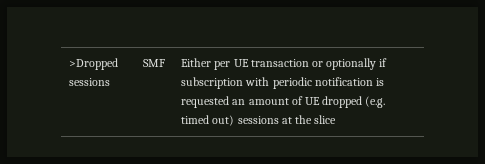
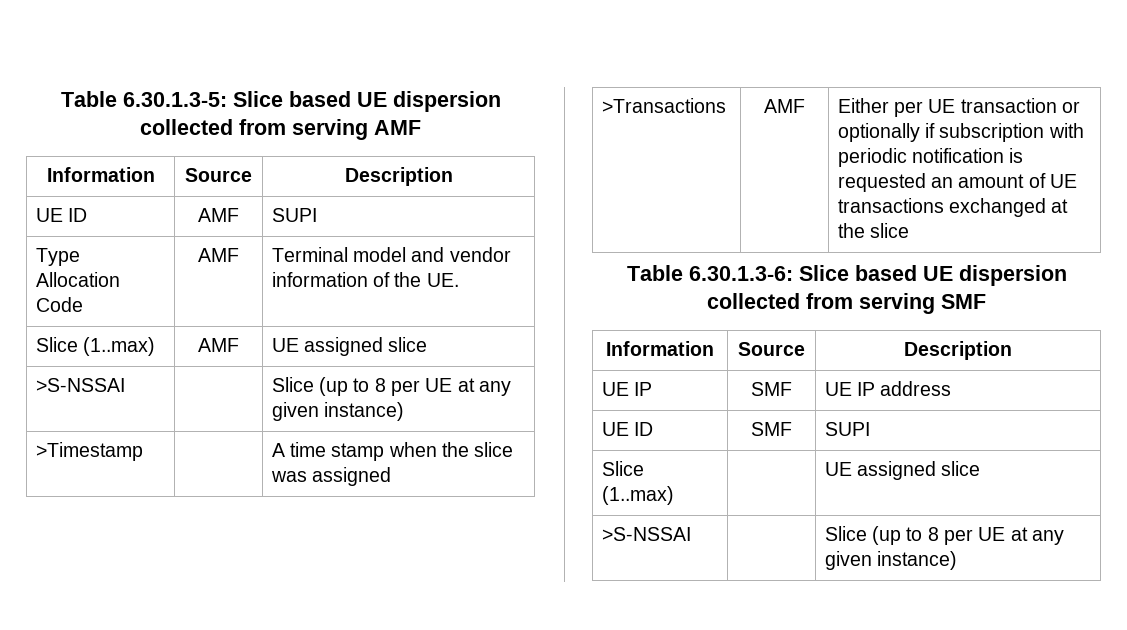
- >Dropped sessions | SMF | Either per UE transaction or optionally if subscription with periodic notification is requested an amount of UE dropped (e.g. timed out) sessions at the slice
+ Table 6.30.1.3-5: Slice based UE dispersion collected from serving AMF
+ Information | Source | Description
+ UE ID | AMF | SUPI
+ Type Allocation Code | AMF | Terminal model and vendor information of the UE.
+ Slice (1..max) | AMF | UE assigned slice
+ >S-NSSAI | | Slice (up to 8 per UE at any given instance)
+ >Timestamp | | A time stamp when the slice was assigned
+ >Transactions | AMF | Either per UE transaction or optionally if subscription with periodic notification is requested an amount of UE transactions exchanged at the slice
+ Table 6.30.1.3-6: Slice based UE dispersion collected from serving SMF
+ Information | Source | Description
+ UE IP | SMF | UE IP address
+ UE ID | SMF | SUPI
+ Slice (1..max) | | UE assigned slice
+ >S-NSSAI | | Slice (up to 8 per UE at any given instance)

